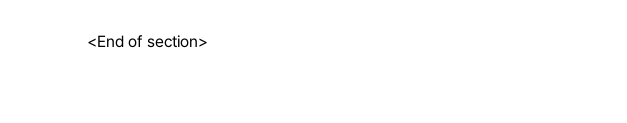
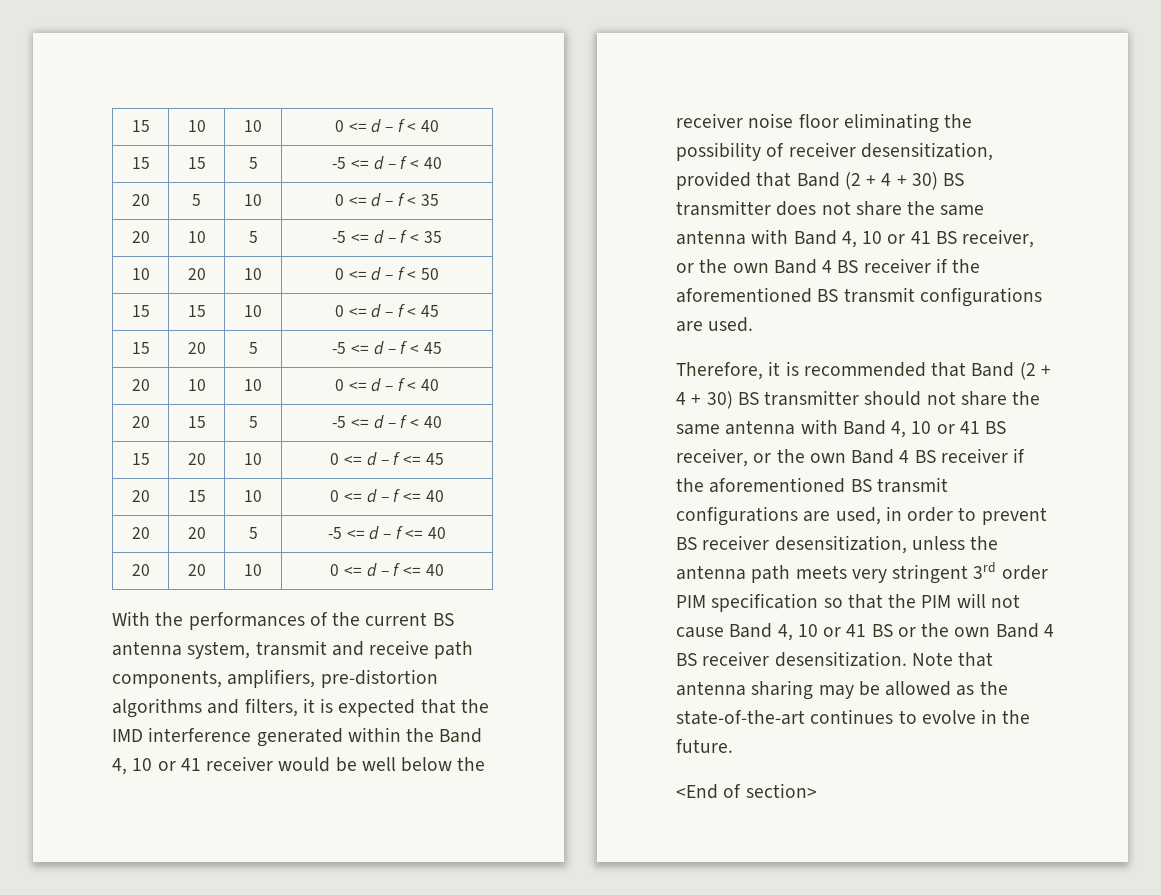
+ 15 | 10 | 10 | 0 <= d – f < 40
+ 15 | 15 | 5 | -5 <= d – f < 40
+ 20 | 5 | 10 | 0 <= d – f < 35
+ 20 | 10 | 5 | -5 <= d – f < 35
+ 10 | 20 | 10 | 0 <= d – f < 50
+ 15 | 15 | 10 | 0 <= d – f < 45
+ 15 | 20 | 5 | -5 <= d – f < 45
+ 20 | 10 | 10 | 0 <= d – f < 40
+ 20 | 15 | 5 | -5 <= d – f < 40
+ 15 | 20 | 10 | 0 <= d – f <= 45
+ 20 | 15 | 10 | 0 <= d – f <= 40
+ 20 | 20 | 5 | -5 <= d – f <= 40
+ 20 | 20 | 10 | 0 <= d – f <= 40
+ With the performances of the current BS antenna system, transmit and receive path components, amplifiers, pre-distortion algorithms and filters, it is expected that the IMD interference generated within the Band 4, 10 or 41 receiver would be well below the receiver noise floor eliminating the possibility of receiver desensitization, provided that Band (2 + 4 + 30) BS transmitter does not share the same antenna with Band 4, 10 or 41 BS receiver, or the own Band 4 BS receiver if the aforementioned BS transmit configurations are used.
+ Therefore, it is recommended that Band (2 + 4 + 30) BS transmitter should not share the same antenna with Band 4, 10 or 41 BS receiver, or the own Band 4 BS receiver if the aforementioned BS transmit configurations are used, in order to prevent BS receiver desensitization, unless the antenna path meets very stringent 3rd order PIM specification so that the PIM will not cause Band 4, 10 or 41 BS or the own Band 4 BS receiver desensitization. Note that antenna sharing may be allowed as the state-of-the-art continues to evolve in the future.

